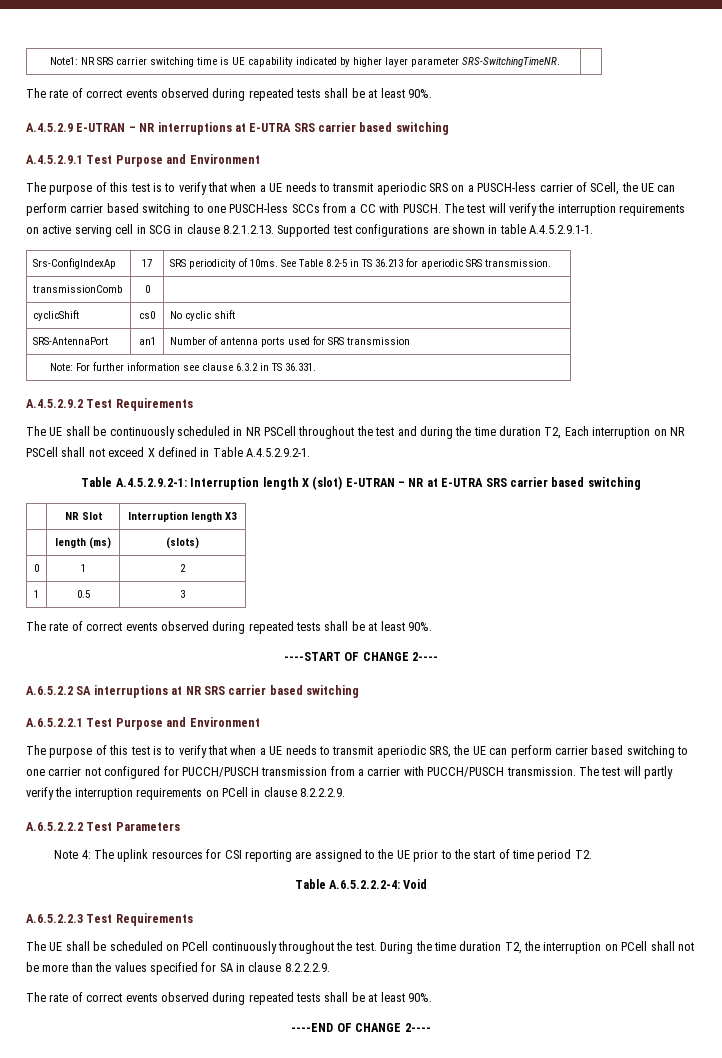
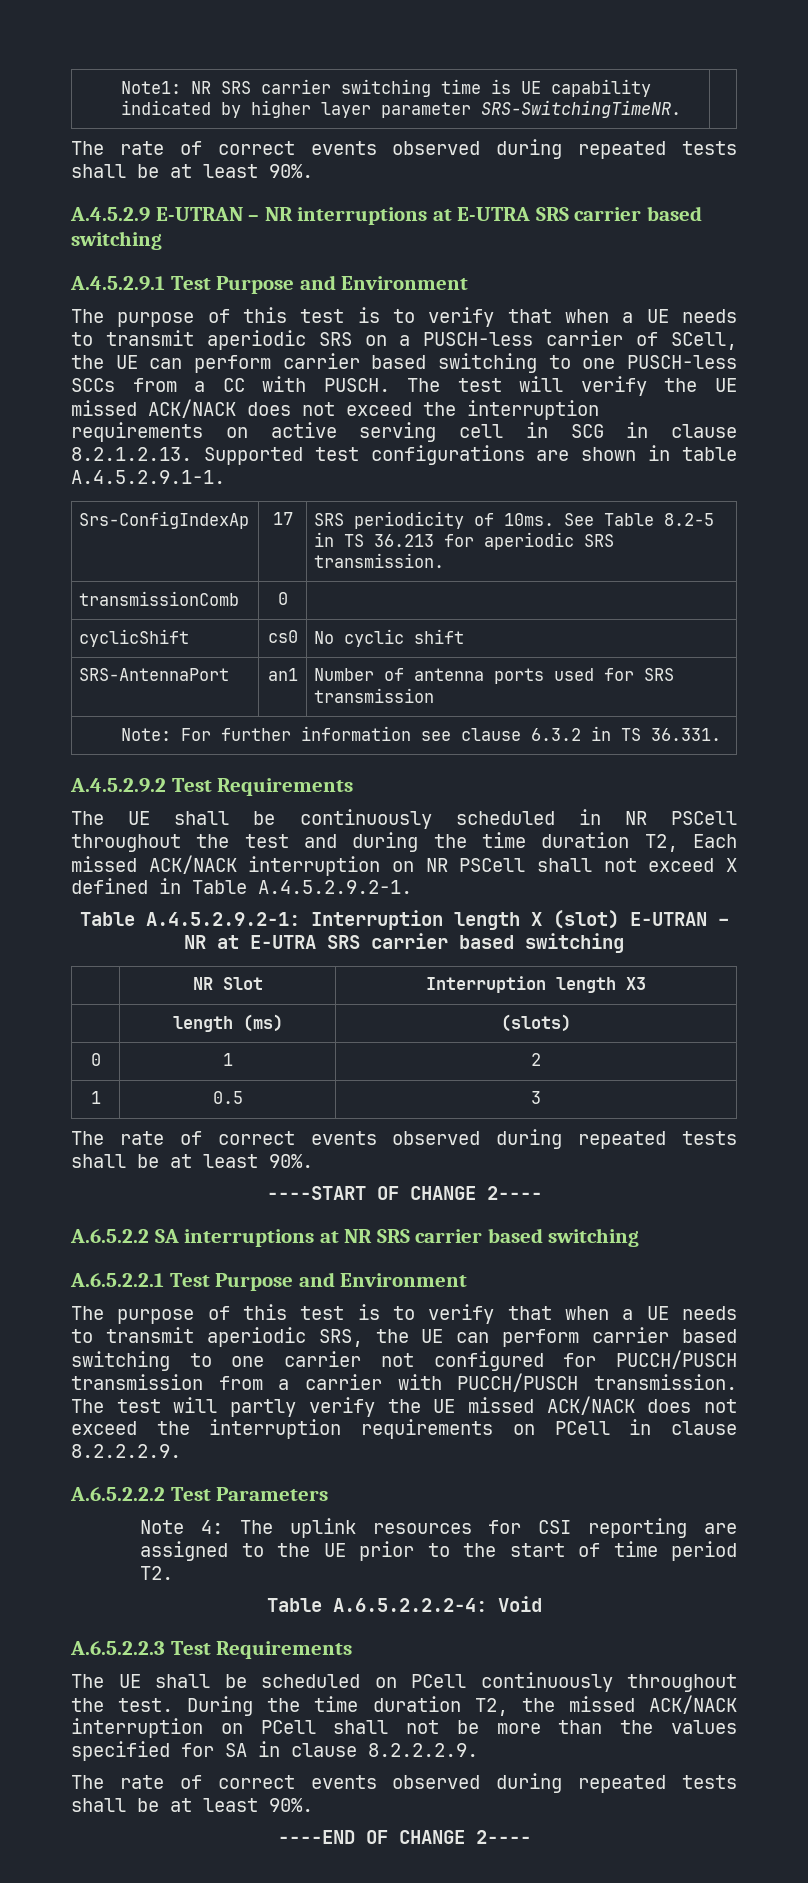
- The test will verify the interruption requirements on active serving cell in SCG in clause 8.2.1.2.13. Supported test configurations are shown in table A.4.5.2.9.1-1.
+ The test will verify the UE missed ACK/NACK does not exceed the interruption requirements on active serving cell in SCG in clause 8.2.1.2.13. Supported test configurations are shown in table A.4.5.2.9.1-1.
- The UE shall be continuously scheduled in NR PSCell throughout the test and during the time duration T2, Each interruption on NR PSCell shall not exceed X defined in Table A.4.5.2.9.2-1.
+ The UE shall be continuously scheduled in NR PSCell throughout the test and during the time duration T2, Each missed ACK/NACK interruption on NR PSCell shall not exceed X defined in Table A.4.5.2.9.2-1.
- The test will partly verify the interruption requirements on PCell in clause 8.2.2.2.9.
+ The test will partly verify the UE missed ACK/NACK does not exceed the interruption requirements on PCell in clause 8.2.2.2.9.
- During the time duration T2, the interruption on PCell shall not be more than the values specified for SA in clause 8.2.2.2.9.
+ During the time duration T2, the missed ACK/NACK interruption on PCell shall not be more than the values specified for SA in clause 8.2.2.2.9.

